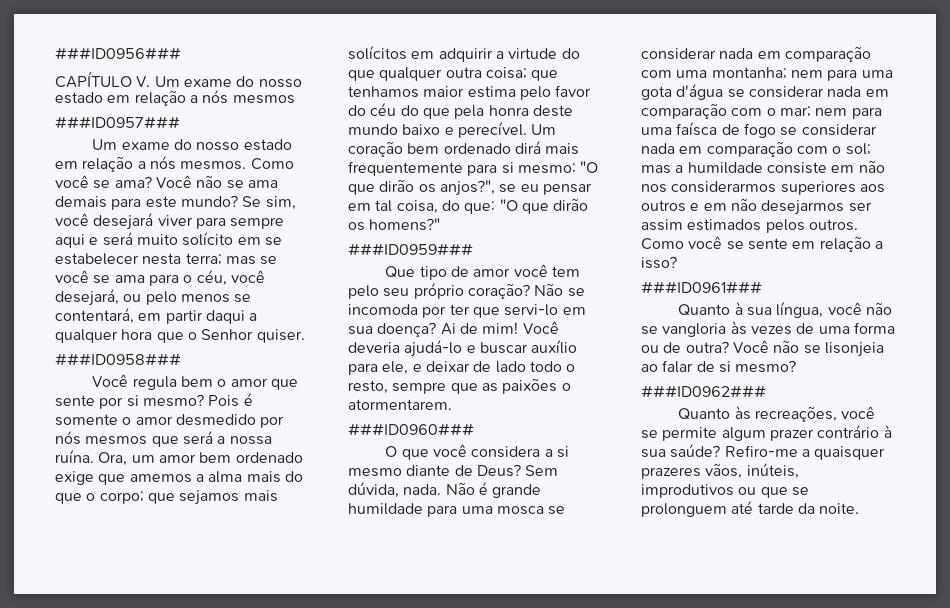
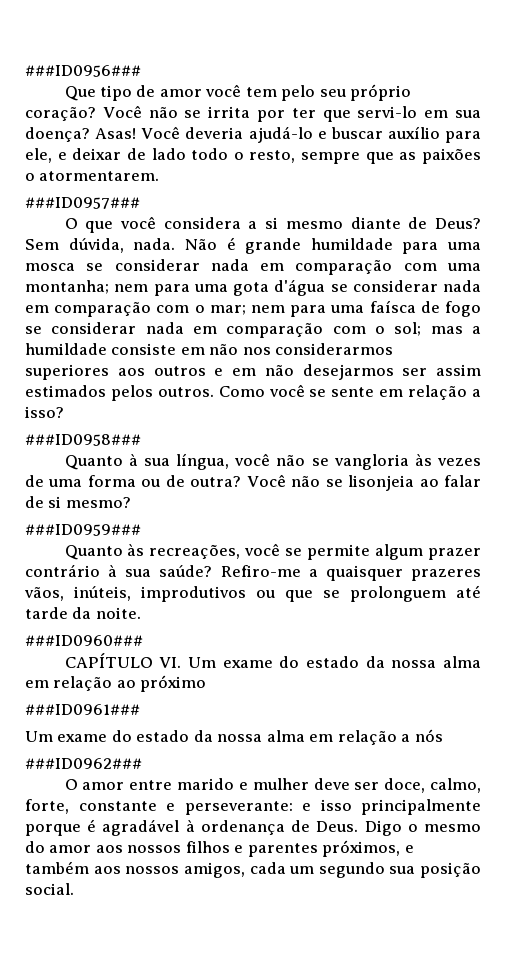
- CAPÍTULO V. Um exame do nosso estado em relação a nós mesmos
- ###ID0957###
- Um exame do nosso estado em relação a nós mesmos. Como você se ama? Você não se ama demais para este mundo? Se sim, você desejará viver para sempre aqui e será muito solícito em se estabelecer nesta terra; mas se você se ama para o céu, você desejará, ou pelo menos se contentará, em partir daqui a qualquer hora que o Senhor quiser.
- ###ID0958###
- Você regula bem o amor que sente por si mesmo? Pois é somente o amor desmedido por nós mesmos que será a nossa ruína. Ora, um amor bem ordenado exige que amemos a alma mais do que o corpo; que sejamos mais solícitos em adquirir a virtude do que qualquer outra coisa; que tenhamos maior estima pelo favor do céu do que pela honra deste mundo baixo e perecível. Um coração bem ordenado dirá mais frequentemente para si mesmo: "O que dirão os anjos?", se eu pensar em tal coisa, do que: "O que dirão os homens?"
- ###ID0959###
- Não se incomoda por ter que servi-lo em sua doença?
+ Você não se irrita por ter que servi-lo em sua doença?
- Ai de mim!
+ Asas!
- ###ID0960###
+ ###ID0957###
- ###ID0961###
+ ###ID0958###
- ###ID0962###
+ ###ID0959###
+ ###ID0960###
+ CAPÍTULO VI. Um exame do estado da nossa alma em relação ao próximo
+ ###ID0961###
+ Um exame do estado da nossa alma em relação a nós
+ ###ID0962###
+ O amor entre marido e mulher deve ser doce, calmo, forte, constante e perseverante: e isso principalmente porque é agradável à ordenança de Deus. Digo o mesmo do amor aos nossos filhos e parentes próximos, e também aos nossos amigos, cada um segundo sua posição social.

